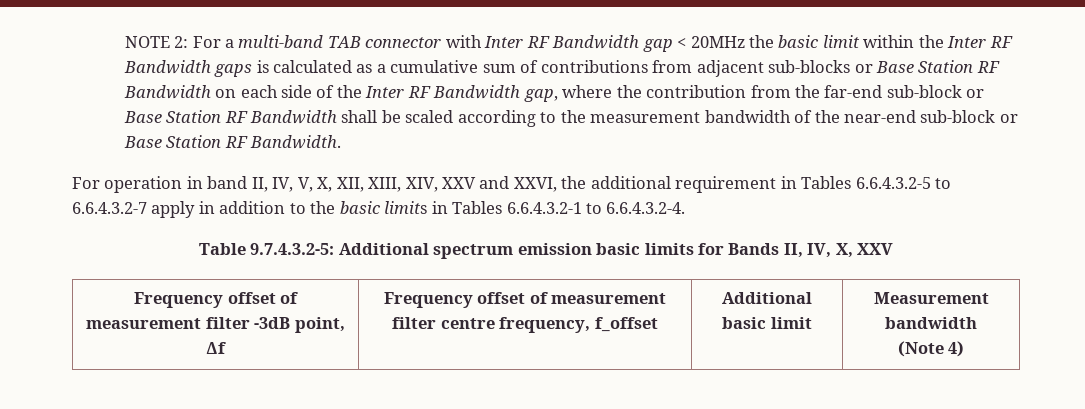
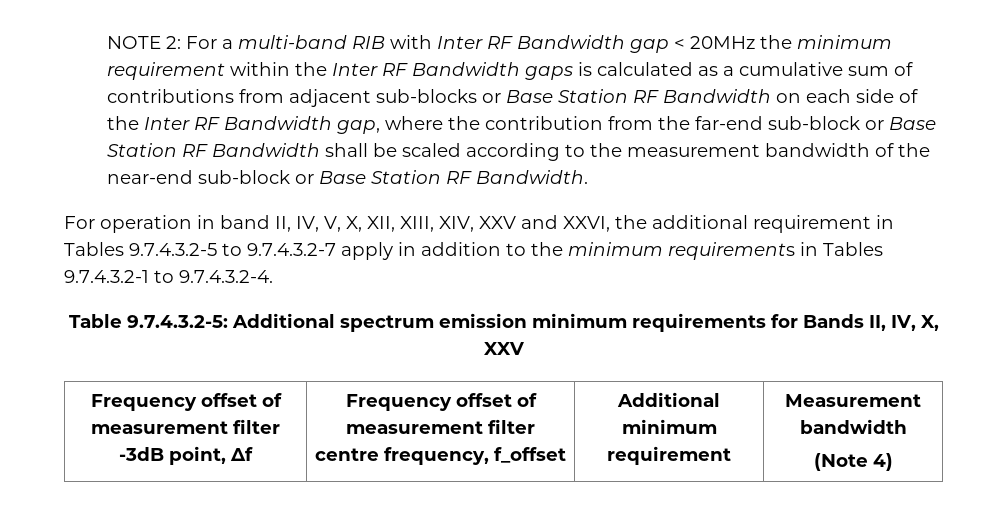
- For a multi-band TAB connector with Inter RF Bandwidth gap < 20MHz the basic limit within the Inter RF Bandwidth gaps is calculated as a cumulative sum of contributions from adjacent sub-blocks or Base Station RF Bandwidth on each side of the Inter RF Bandwidth gap, where the contribution from the far-end sub-block or Base Station RF Bandwidth shall be scaled according to the measurement bandwidth of the near-end sub-block or Base Station RF Bandwidth.
+ For a multi-band RIB with Inter RF Bandwidth gap < 20MHz the minimum requirement within the Inter RF Bandwidth gaps is calculated as a cumulative sum of contributions from adjacent sub-blocks or Base Station RF Bandwidth on each side of the Inter RF Bandwidth gap, where the contribution from the far-end sub-block or Base Station RF Bandwidth shall be scaled according to the measurement bandwidth of the near-end sub-block or Base Station RF Bandwidth.
- For operation in band II, IV, V, X, XII, XIII, XIV, XXV and XXVI, the additional requirement in Tables 6.6.4.3.2-5 to 6.6.4.3.2-7 apply in addition to the basic limits in Tables 6.6.4.3.2-1 to 6.6.4.3.2-4.
+ For operation in band II, IV, V, X, XII, XIII, XIV, XXV and XXVI, the additional requirement in Tables 9.7.4.3.2-5 to 9.7.4.3.2-7 apply in addition to the minimum requirements in Tables 9.7.4.3.2-1 to 9.7.4.3.2-4.
- Table 9.7.4.3.2-5: Additional spectrum emission basic limits for Bands II, IV, X, XXV
+ Table 9.7.4.3.2-5: Additional spectrum emission minimum requirements for Bands II, IV, X, XXV
- Frequency offset of measurement filter -3dB point, Δf | Frequency offset of measurement filter centre frequency, f_offset | Additional basic limit | Measurement bandwidth
+ Frequency offset of measurement filter -3dB point, Δf | Frequency offset of measurement filter centre frequency, f_offset | Additional minimum requirement | Measurement bandwidth

